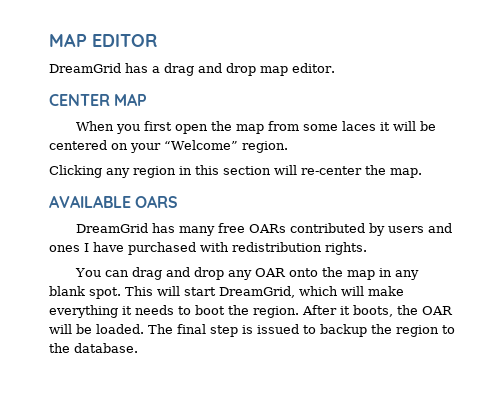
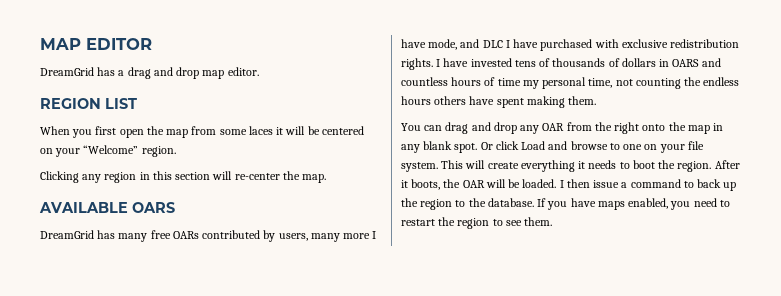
- CENTER MAP
+ REGION LIST
- DreamGrid has many free OARs contributed by users and ones I have purchased with redistribution rights.
+ DreamGrid has many free OARs contributed by users, many more I have mode, and DLC I have purchased with exclusive redistribution rights. I have invested tens of thousands of dollars in OARS and countless hours of time my personal time, not counting the endless hours others have spent making them.
- You can drag and drop any OAR onto the map in any blank spot.
+ You can drag and drop any OAR from the right onto the map in any blank spot.
- This will start DreamGrid, which will make everything it needs to boot the region.
+ Or click Load and browse to one on your file system. This will create everything it needs to boot the region.
- The final step is issued to backup the region to the database.
+ I then issue a command to back up the region to the database.
+ If you have maps enabled, you need to restart the region to see them.

